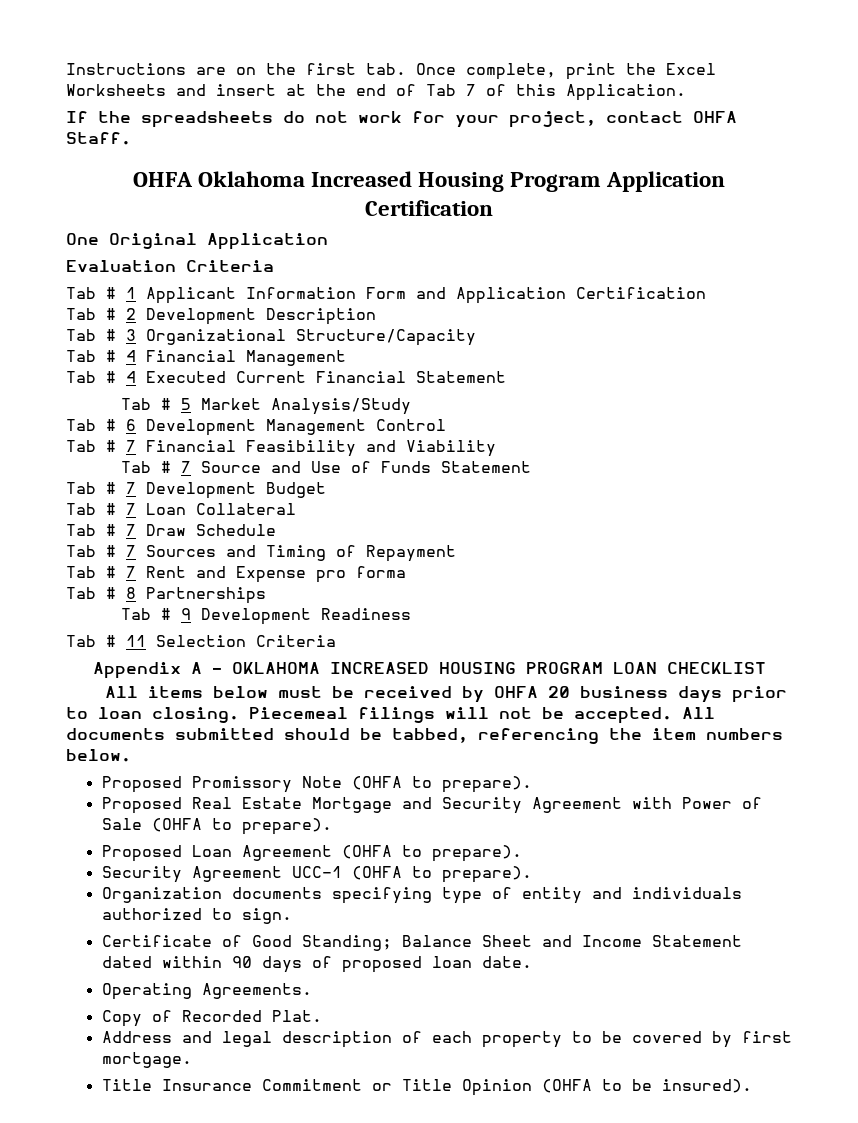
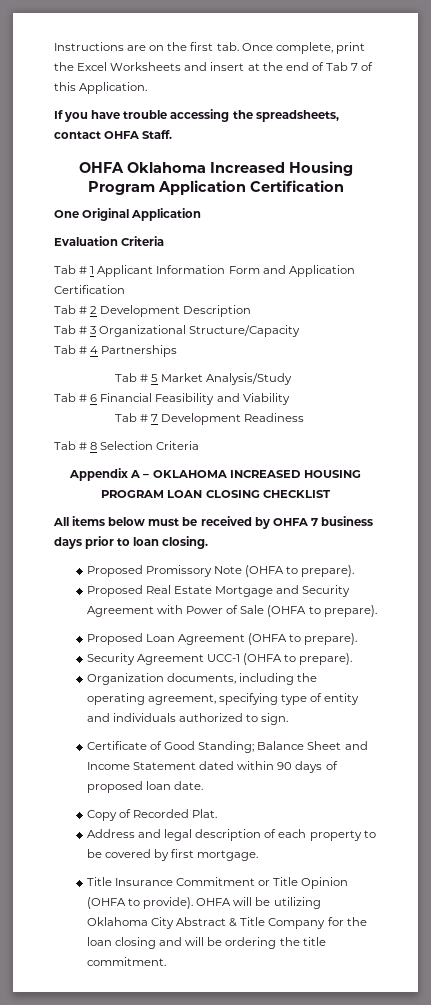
- If the spreadsheets do not work for your project, contact OHFA Staff.
+ If you have trouble accessing the spreadsheets, contact OHFA Staff.
- Tab # 4 Financial Management
- Tab # 4 Executed Current Financial Statement
+ Tab # 4 Partnerships
- Tab # 6 Development Management Control
- Tab # 7 Financial Feasibility and Viability
+ Tab # 6 Financial Feasibility and Viability
- Tab # 7 Source and Use of Funds Statement
- Tab # 7 Development Budget
- Tab # 7 Loan Collateral
- Tab # 7 Draw Schedule
- Tab # 7 Sources and Timing of Repayment
- Tab # 7 Rent and Expense pro forma
- Tab # 8 Partnerships
- Tab # 9 Development Readiness
+ Tab # 7 Development Readiness
- Tab # 11 Selection Criteria
+ Tab # 8 Selection Criteria
- Appendix A – OKLAHOMA INCREASED HOUSING PROGRAM LOAN CHECKLIST
+ Appendix A – OKLAHOMA INCREASED HOUSING PROGRAM LOAN CLOSING CHECKLIST
- All items below must be received by OHFA 20 business days prior to loan closing. Piecemeal filings will not be accepted. All documents submitted should be tabbed, referencing the item numbers below.
+ All items below must be received by OHFA 7 business days prior to loan closing.
- Organization documents specifying type of entity and individuals authorized to sign.
+ Organization documents, including the operating agreement, specifying type of entity and individuals authorized to sign.
- Operating Agreements.
- Title Insurance Commitment or Title Opinion (OHFA to be insured).
+ Title Insurance Commitment or Title Opinion (OHFA to provide). OHFA will be utilizing Oklahoma City Abstract & Title Company for the loan closing and will be ordering the title commitment.

